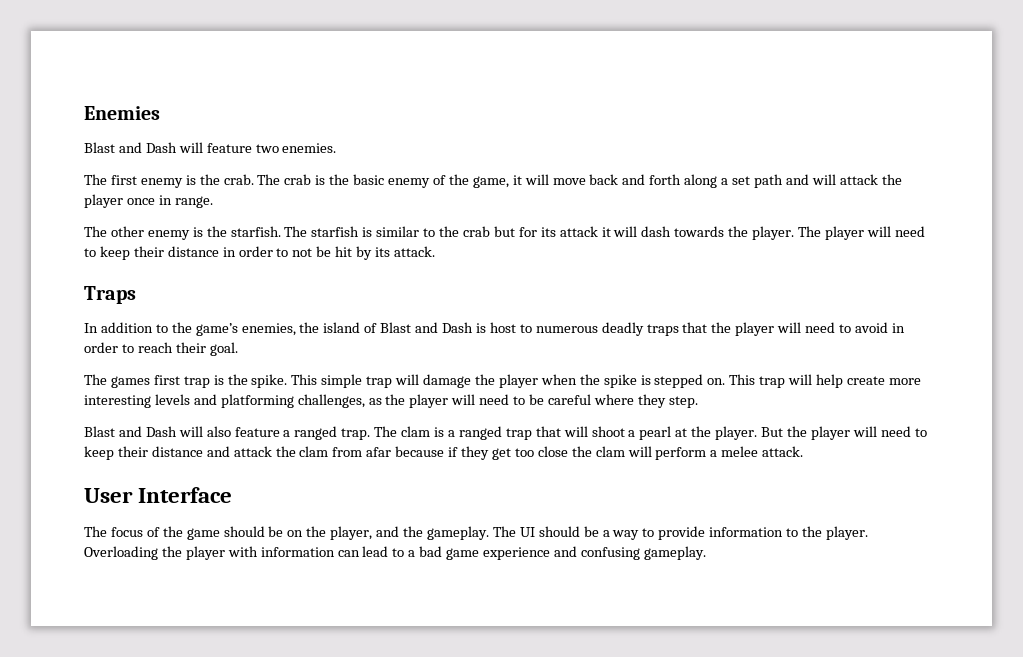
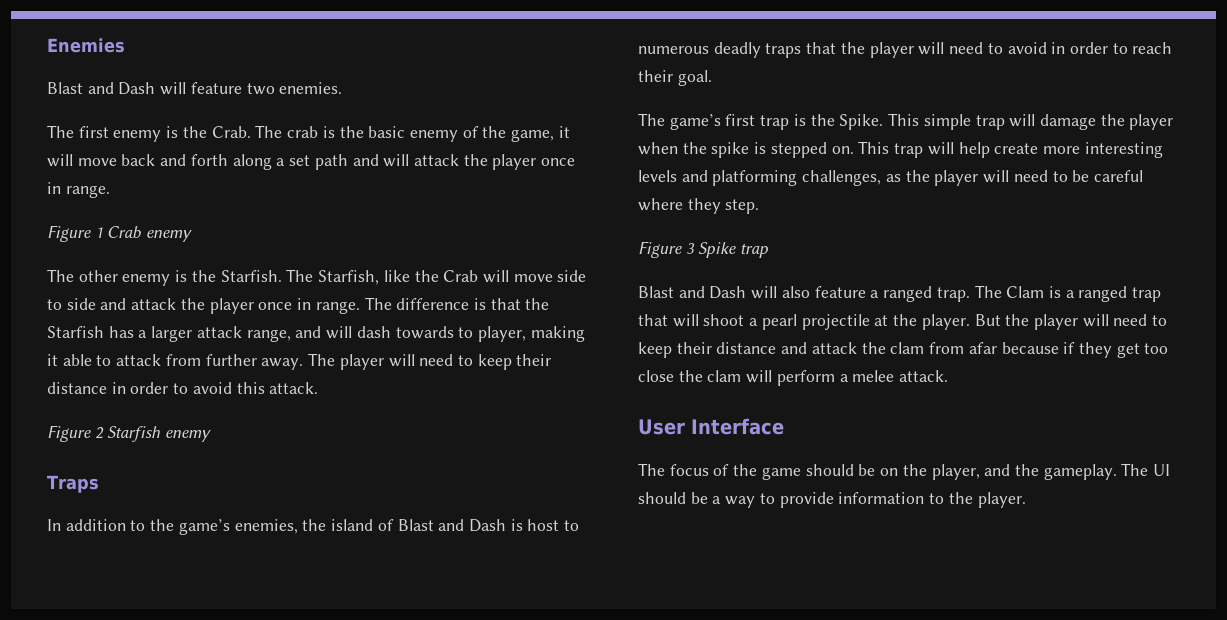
- The first enemy is the crab.
+ The first enemy is the Crab.
+ Figure 1 Crab enemy
- The other enemy is the starfish. The starfish is similar to the crab but for its attack it will dash towards the player.
+ The other enemy is the Starfish. The Starfish, like the Crab will move side to side and attack the player once in range. The difference is that the Starfish has a larger attack range, and will dash towards to player, making it able to attack from further away.
- The player will need to keep their distance in order to not be hit by its attack.
+ The player will need to keep their distance in order to avoid this attack.
+ Figure 2 Starfish enemy
- The games first trap is the spike.
+ The game’s first trap is the Spike.
+ Figure 3 Spike trap
- The clam is a ranged trap that will shoot a pearl at the player.
+ The Clam is a ranged trap that will shoot a pearl projectile at the player.
- Overloading the player with information can lead to a bad game experience and confusing gameplay.

